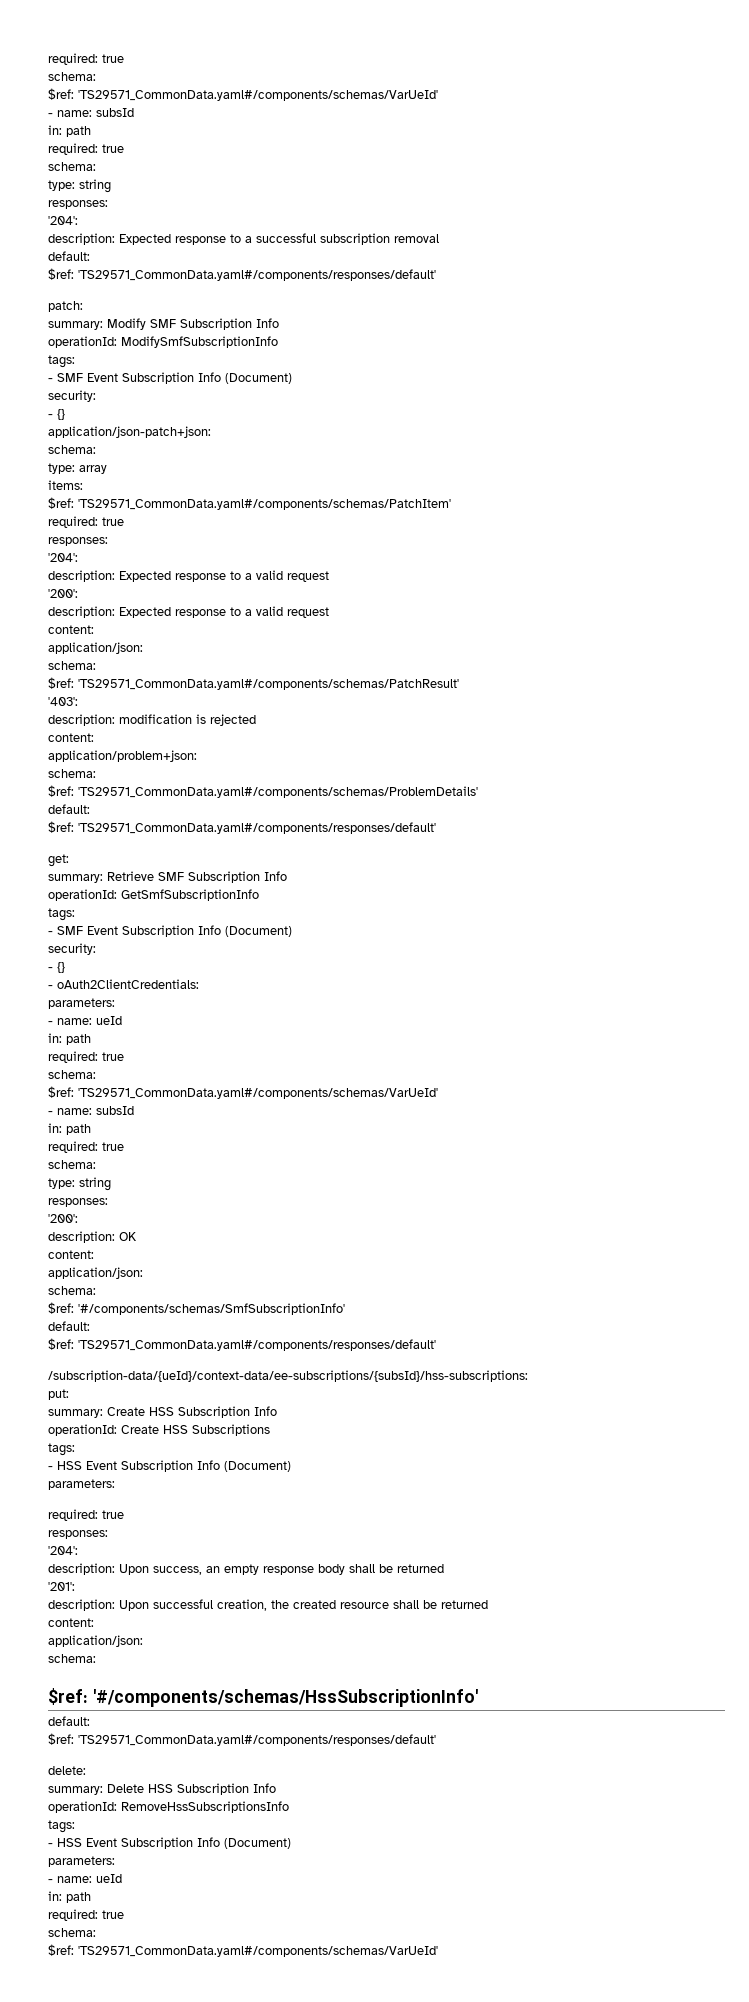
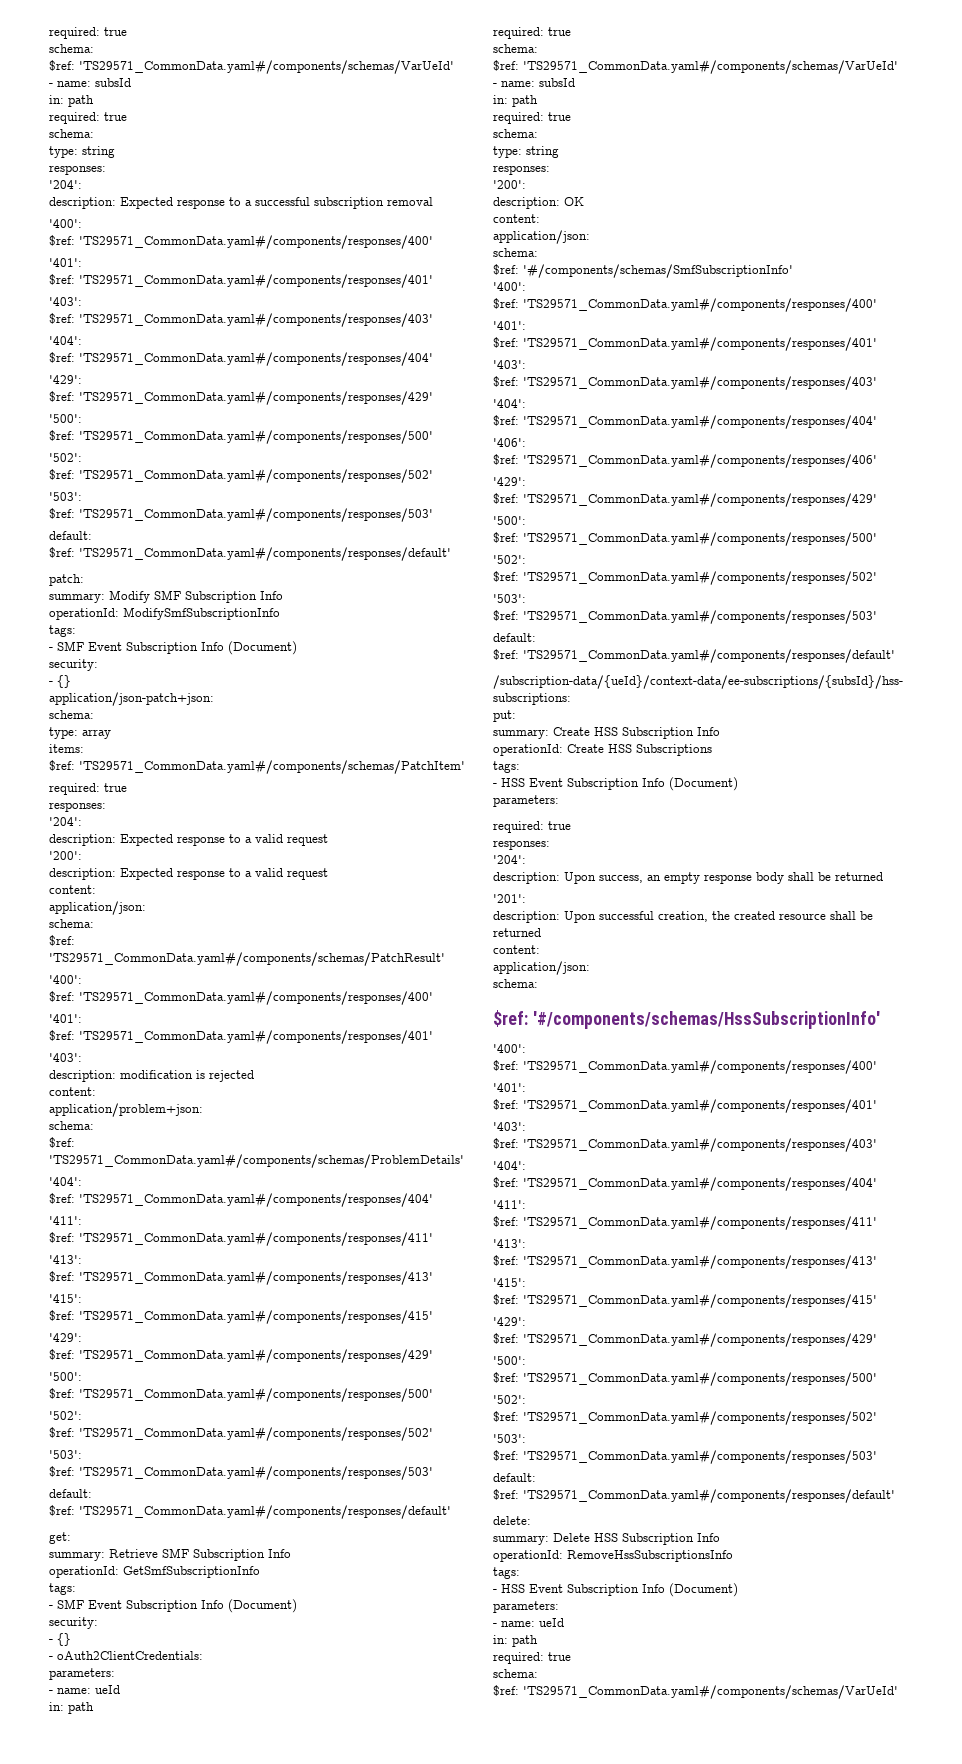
  description: Expected response to a successful subscription removal
+ '400':
+ $ref: 'TS29571_CommonData.yaml#/components/responses/400'
+ '401':
+ $ref: 'TS29571_CommonData.yaml#/components/responses/401'
+ '403':
+ $ref: 'TS29571_CommonData.yaml#/components/responses/403'
+ '404':
+ $ref: 'TS29571_CommonData.yaml#/components/responses/404'
+ '429':
+ $ref: 'TS29571_CommonData.yaml#/components/responses/429'
+ '500':
+ $ref: 'TS29571_CommonData.yaml#/components/responses/500'
+ '502':
+ $ref: 'TS29571_CommonData.yaml#/components/responses/502'
+ '503':
+ $ref: 'TS29571_CommonData.yaml#/components/responses/503'
  $ref: 'TS29571_CommonData.yaml#/components/schemas/PatchResult'
+ '400':
+ $ref: 'TS29571_CommonData.yaml#/components/responses/400'
+ '401':
+ $ref: 'TS29571_CommonData.yaml#/components/responses/401'
  $ref: 'TS29571_CommonData.yaml#/components/schemas/ProblemDetails'
+ '404':
+ $ref: 'TS29571_CommonData.yaml#/components/responses/404'
+ '411':
+ $ref: 'TS29571_CommonData.yaml#/components/responses/411'
+ '413':
+ $ref: 'TS29571_CommonData.yaml#/components/responses/413'
+ '415':
+ $ref: 'TS29571_CommonData.yaml#/components/responses/415'
+ '429':
+ $ref: 'TS29571_CommonData.yaml#/components/responses/429'
+ '500':
+ $ref: 'TS29571_CommonData.yaml#/components/responses/500'
+ '502':
+ $ref: 'TS29571_CommonData.yaml#/components/responses/502'
+ '503':
+ $ref: 'TS29571_CommonData.yaml#/components/responses/503'
  $ref: '#/components/schemas/SmfSubscriptionInfo'
+ '400':
+ $ref: 'TS29571_CommonData.yaml#/components/responses/400'
+ '401':
+ $ref: 'TS29571_CommonData.yaml#/components/responses/401'
+ '403':
+ $ref: 'TS29571_CommonData.yaml#/components/responses/403'
+ '404':
+ $ref: 'TS29571_CommonData.yaml#/components/responses/404'
+ '406':
+ $ref: 'TS29571_CommonData.yaml#/components/responses/406'
+ '429':
+ $ref: 'TS29571_CommonData.yaml#/components/responses/429'
+ '500':
+ $ref: 'TS29571_CommonData.yaml#/components/responses/500'
+ '502':
+ $ref: 'TS29571_CommonData.yaml#/components/responses/502'
+ '503':
+ $ref: 'TS29571_CommonData.yaml#/components/responses/503'
  $ref: '#/components/schemas/HssSubscriptionInfo'
+ '400':
+ $ref: 'TS29571_CommonData.yaml#/components/responses/400'
+ '401':
+ $ref: 'TS29571_CommonData.yaml#/components/responses/401'
+ '403':
+ $ref: 'TS29571_CommonData.yaml#/components/responses/403'
+ '404':
+ $ref: 'TS29571_CommonData.yaml#/components/responses/404'
+ '411':
+ $ref: 'TS29571_CommonData.yaml#/components/responses/411'
+ '413':
+ $ref: 'TS29571_CommonData.yaml#/components/responses/413'
+ '415':
+ $ref: 'TS29571_CommonData.yaml#/components/responses/415'
+ '429':
+ $ref: 'TS29571_CommonData.yaml#/components/responses/429'
+ '500':
+ $ref: 'TS29571_CommonData.yaml#/components/responses/500'
+ '502':
+ $ref: 'TS29571_CommonData.yaml#/components/responses/502'
+ '503':
+ $ref: 'TS29571_CommonData.yaml#/components/responses/503'

